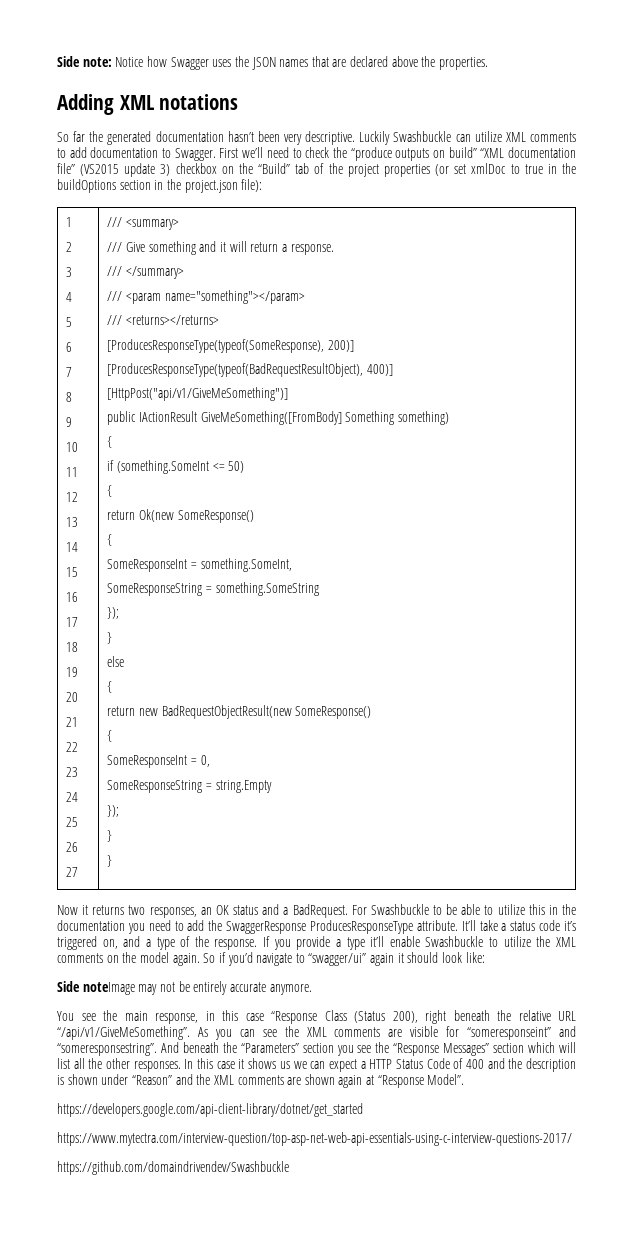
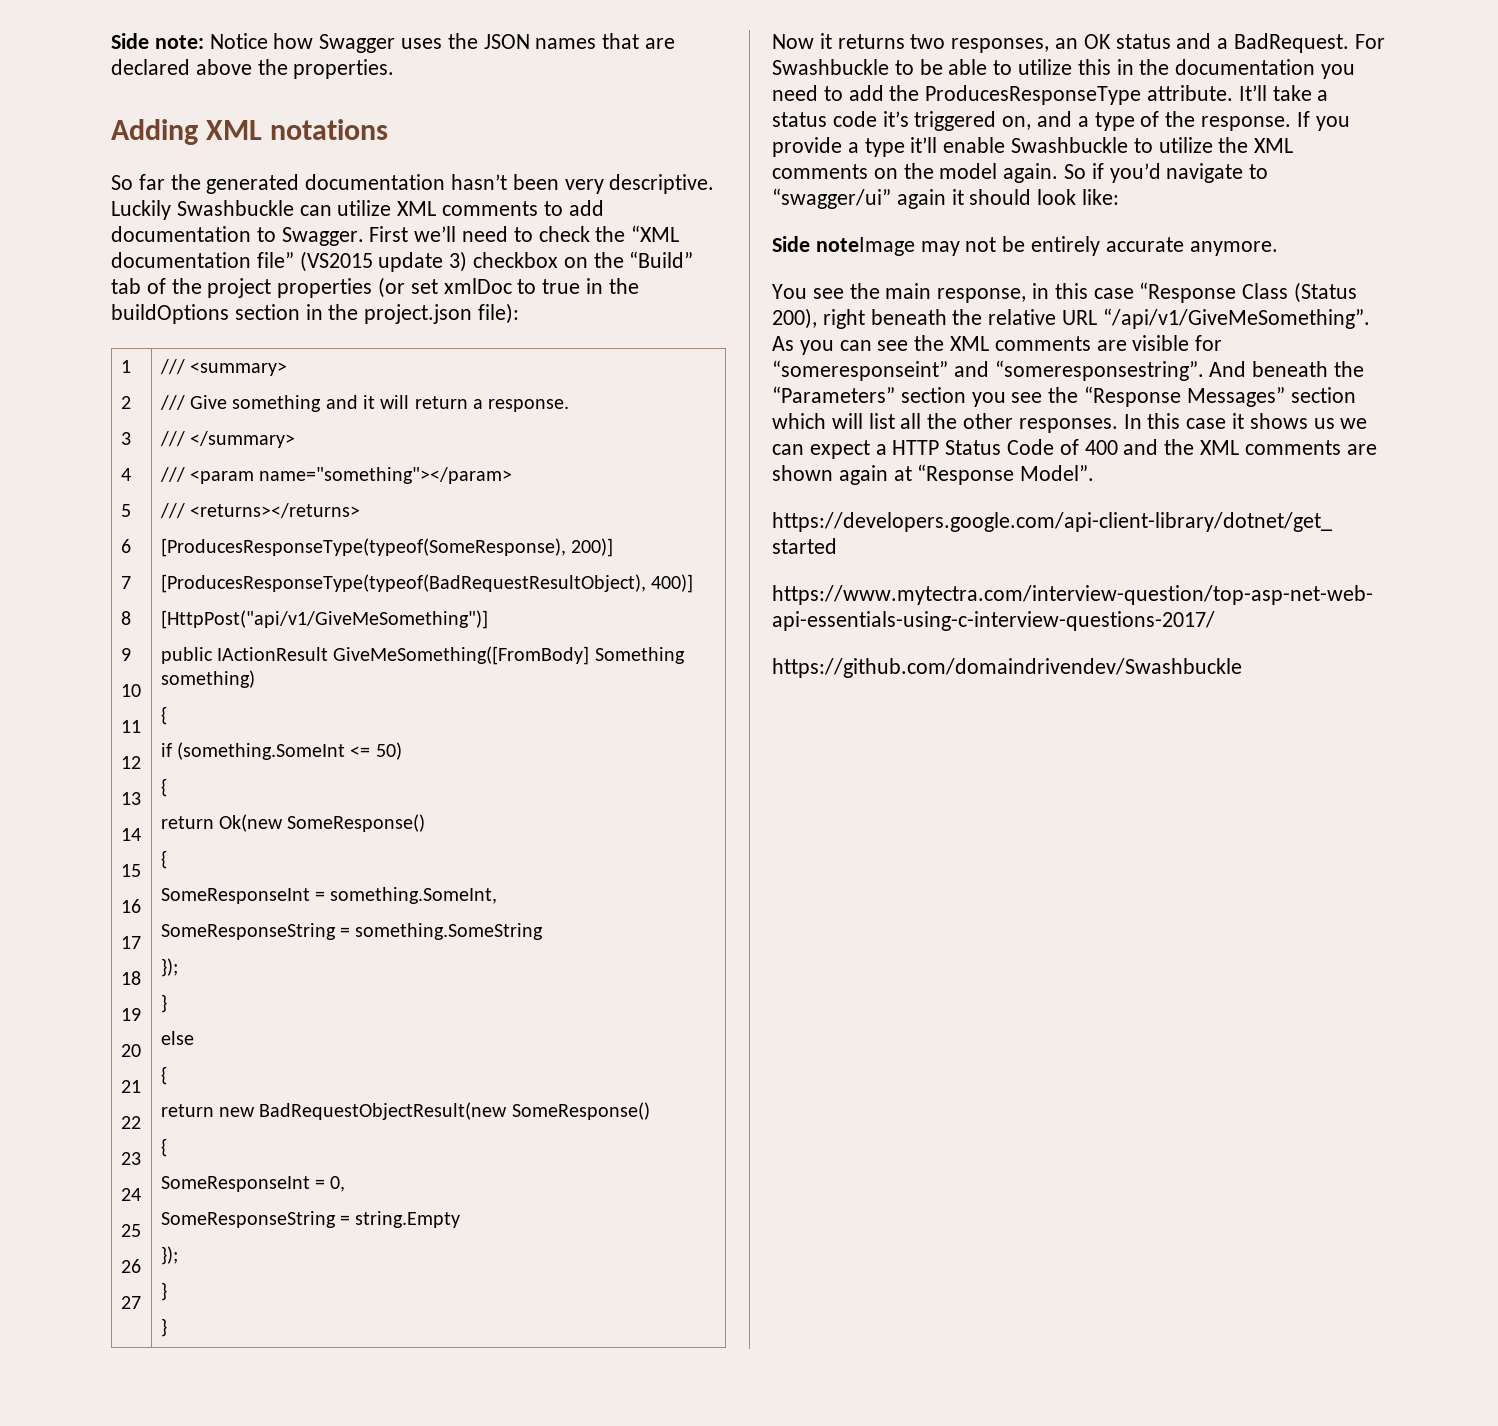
- First we’ll need to check the “produce outputs on build” “XML documentation file” (VS2015 update 3) checkbox on the “Build” tab of the project properties (or set xmlDoc to true in the buildOptions section in the project.json file):
+ First we’ll need to check the “XML documentation file” (VS2015 update 3) checkbox on the “Build” tab of the project properties (or set xmlDoc to true in the buildOptions section in the project.json file):
- For Swashbuckle to be able to utilize this in the documentation you need to add the SwaggerResponse ProducesResponseType attribute.
+ For Swashbuckle to be able to utilize this in the documentation you need to add the ProducesResponseType attribute.
- In this case it shows us we can expect a HTTP Status Code of 400 and the description is shown under “Reason” and the XML comments are shown again at “Response Model”.
+ In this case it shows us we can expect a HTTP Status Code of 400 and the XML comments are shown again at “Response Model”.

